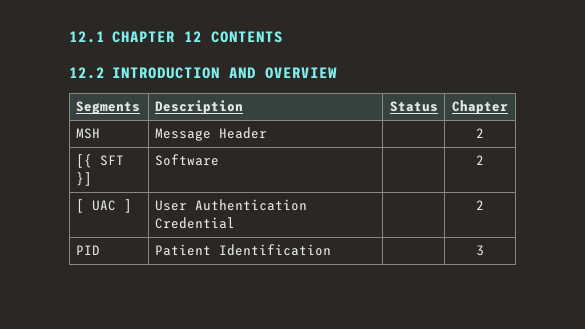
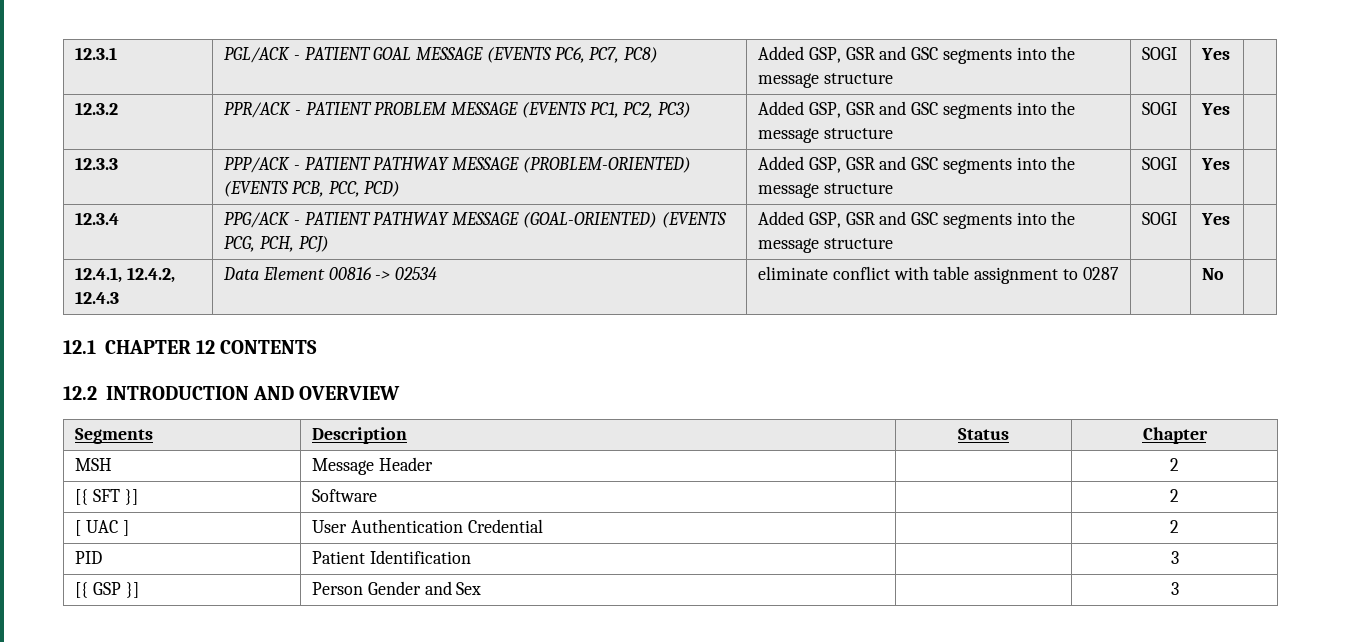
+ 12.3.1 | PGL/ACK - PATIENT GOAL MESSAGE (EVENTS PC6, PC7, PC8) | Added GSP, GSR and GSC segments into the message structure | SOGI | Yes |
+ 12.3.2 | PPR/ACK - PATIENT PROBLEM MESSAGE (EVENTS PC1, PC2, PC3) | Added GSP, GSR and GSC segments into the message structure | SOGI | Yes |
+ 12.3.3 | PPP/ACK - PATIENT PATHWAY MESSAGE (PROBLEM-ORIENTED) (EVENTS PCB, PCC, PCD) | Added GSP, GSR and GSC segments into the message structure | SOGI | Yes |
+ 12.3.4 | PPG/ACK - PATIENT PATHWAY MESSAGE (GOAL-ORIENTED) (EVENTS PCG, PCH, PCJ) | Added GSP, GSR and GSC segments into the message structure | SOGI | Yes |
+ 12.4.1, 12.4.2, 12.4.3 | Data Element 00816 -> 02534 | eliminate conflict with table assignment to 0287 | | No |
+ [{ GSP }] | Person Gender and Sex | | 3

